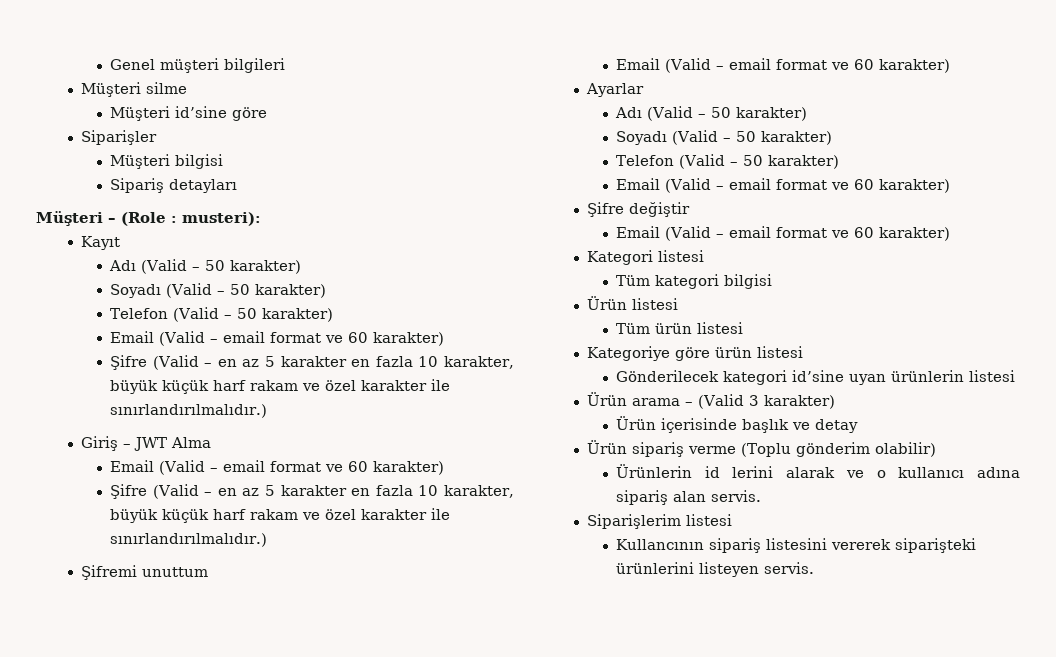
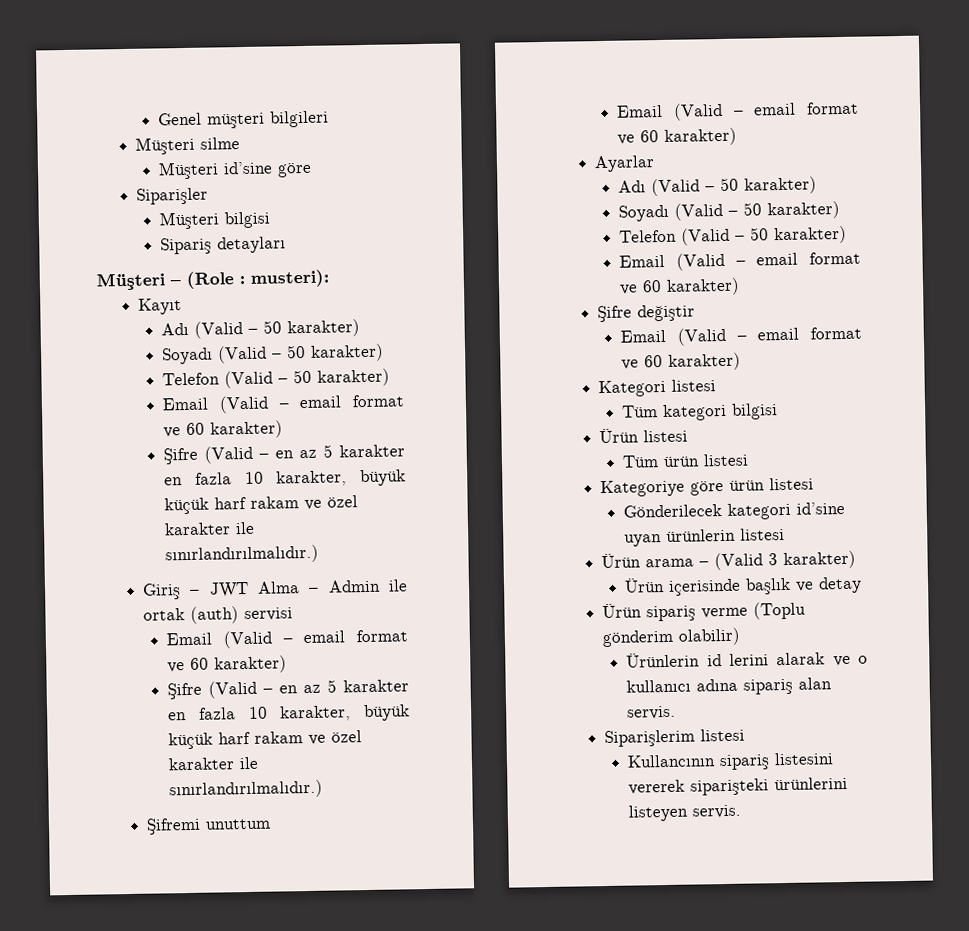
- Giriş – JWT Alma
+ Giriş – JWT Alma – Admin ile ortak (auth) servisi

